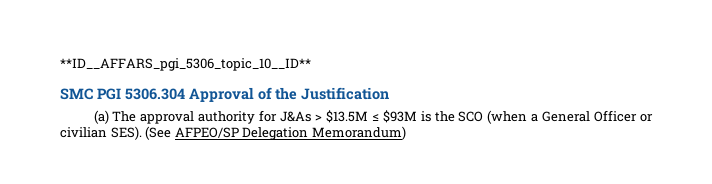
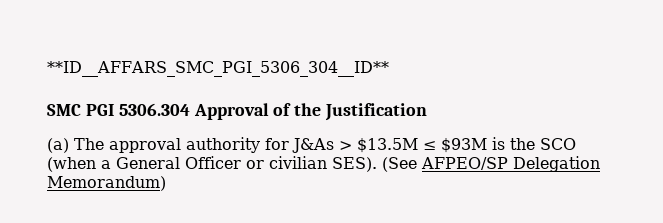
- **ID__AFFARS_pgi_5306_topic_10__ID**
+ **ID__AFFARS_SMC_PGI_5306_304__ID**

